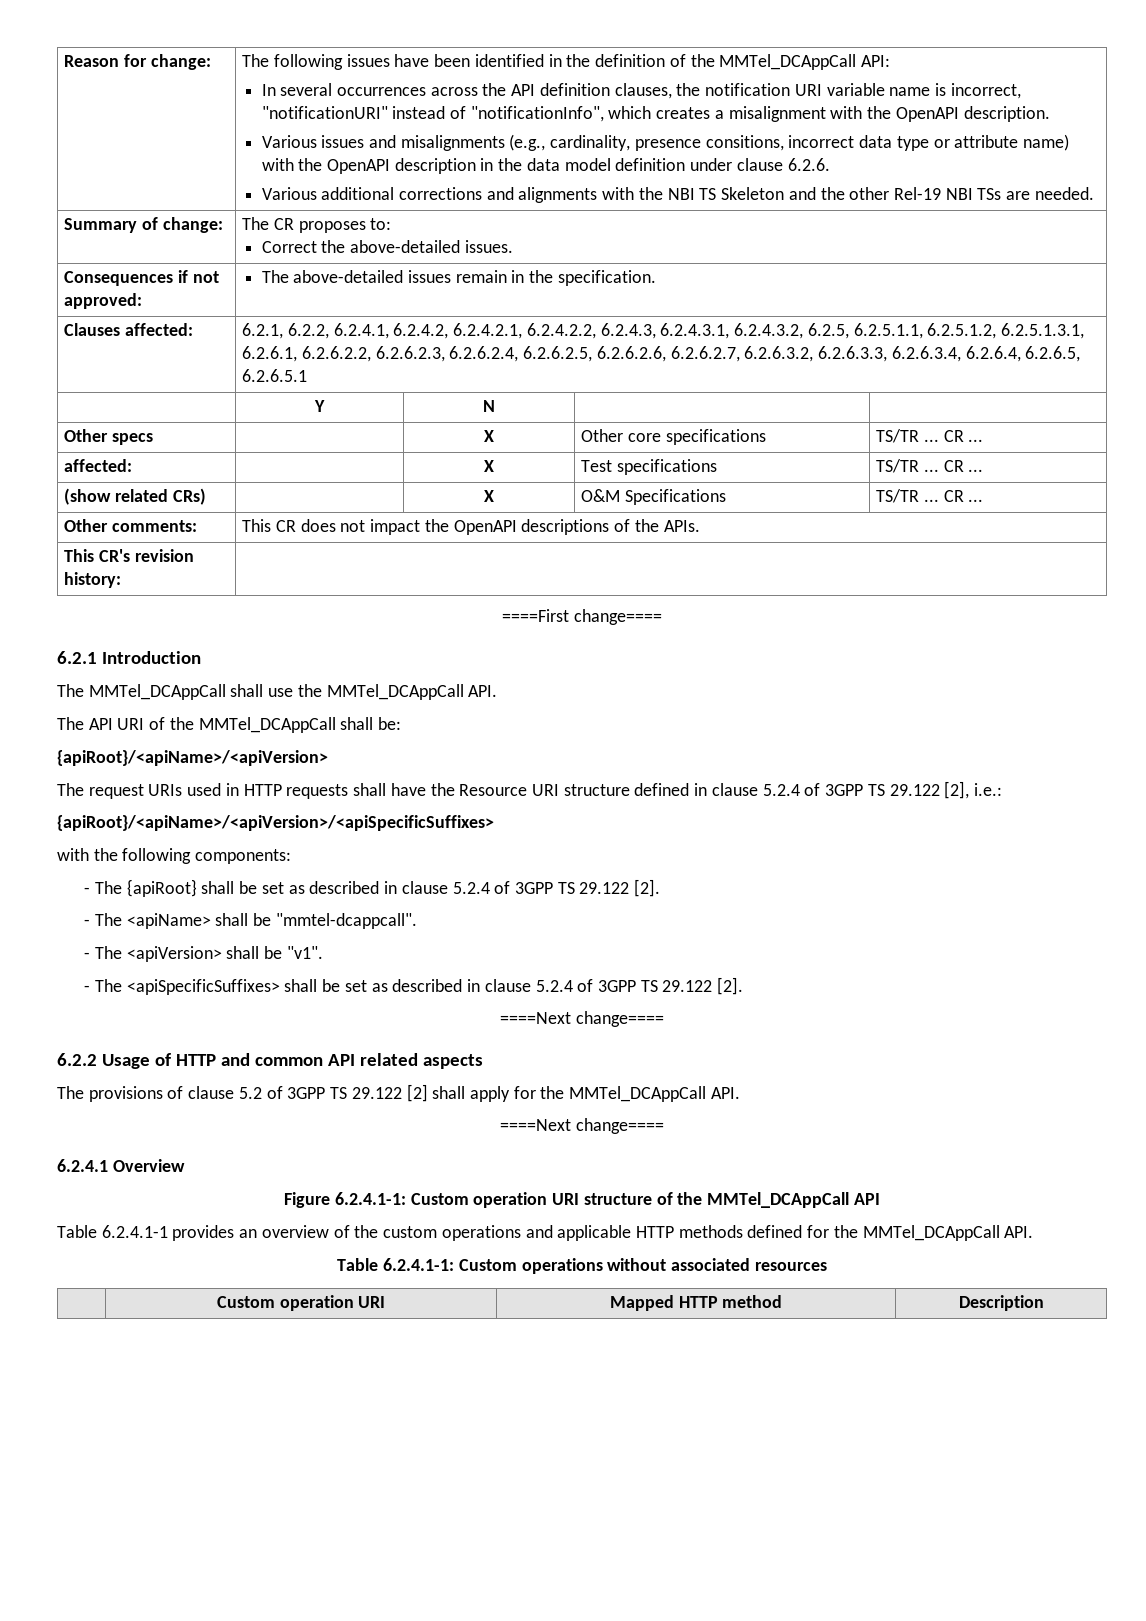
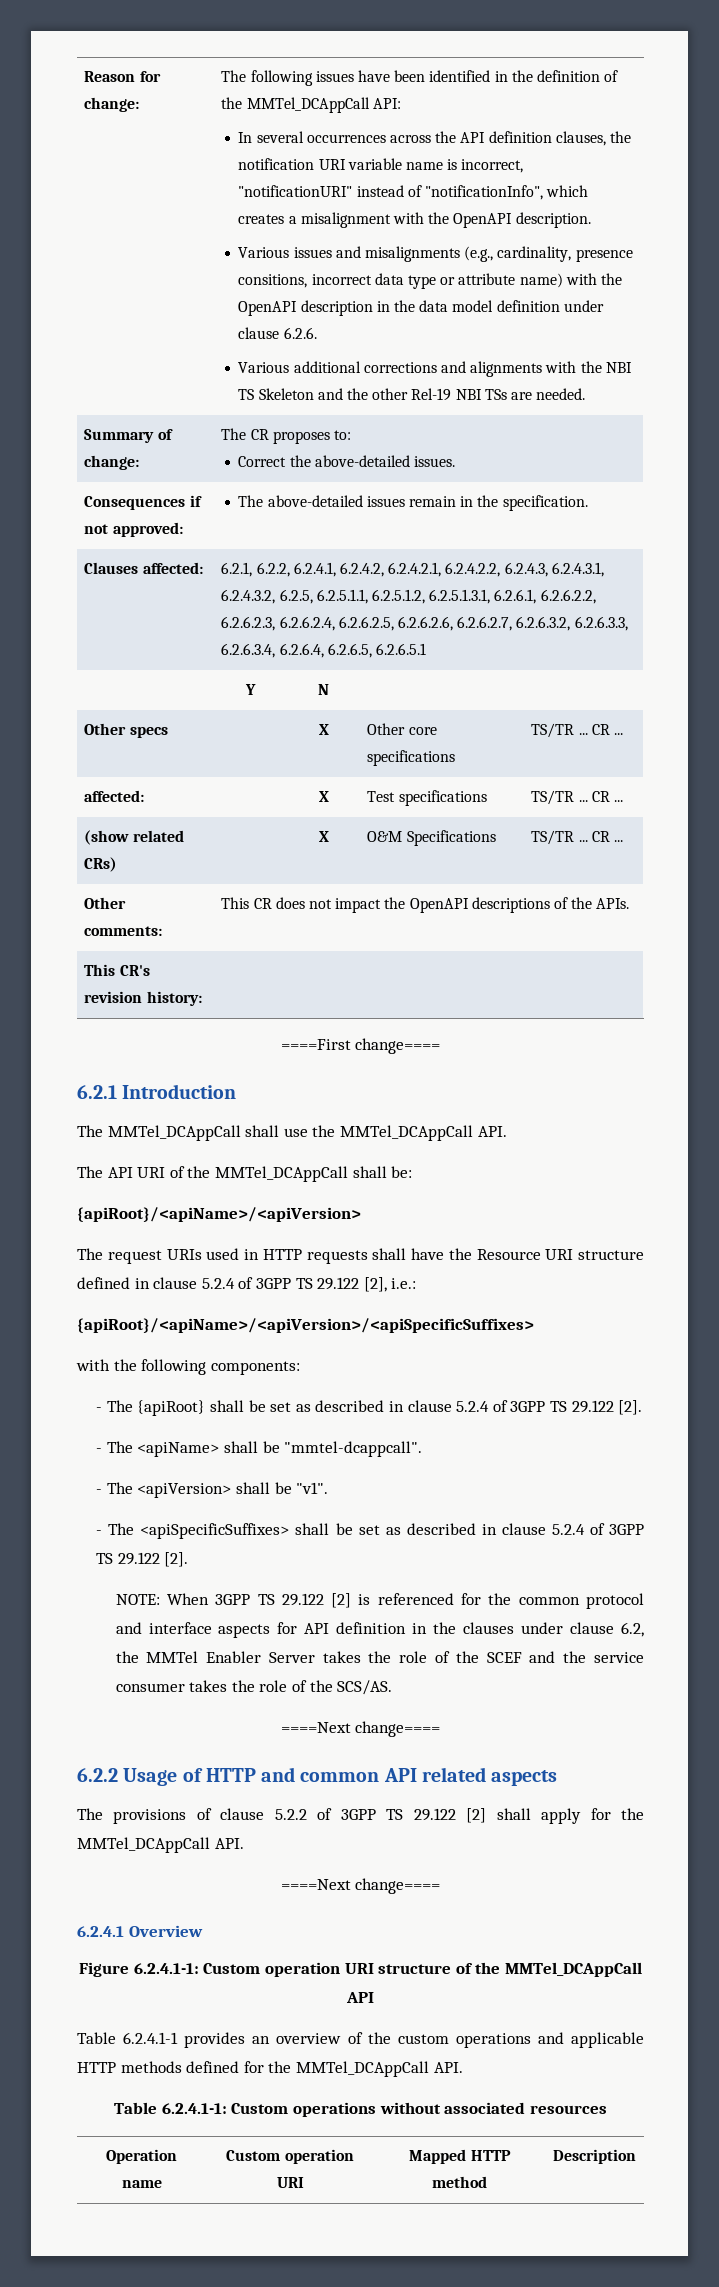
+ NOTE: When 3GPP TS 29.122 [2] is referenced for the common protocol and interface aspects for API definition in the clauses under clause 6.2, the MMTel Enabler Server takes the role of the SCEF and the service consumer takes the role of the SCS/AS.
- The provisions of clause 5.2 of 3GPP TS 29.122 [2] shall apply for the MMTel_DCAppCall API.
+ The provisions of clause 5.2.2 of 3GPP TS 29.122 [2] shall apply for the MMTel_DCAppCall API.
- | Custom operation URI | Mapped HTTP method | Description
+ Operation name | Custom operation URI | Mapped HTTP method | Description

